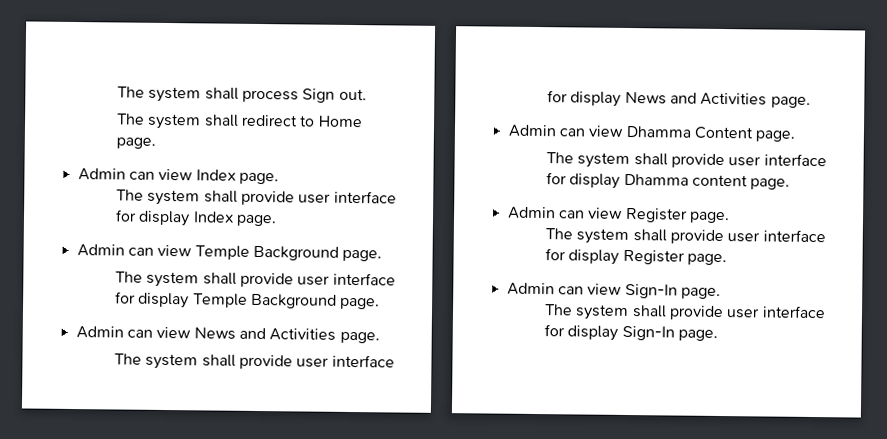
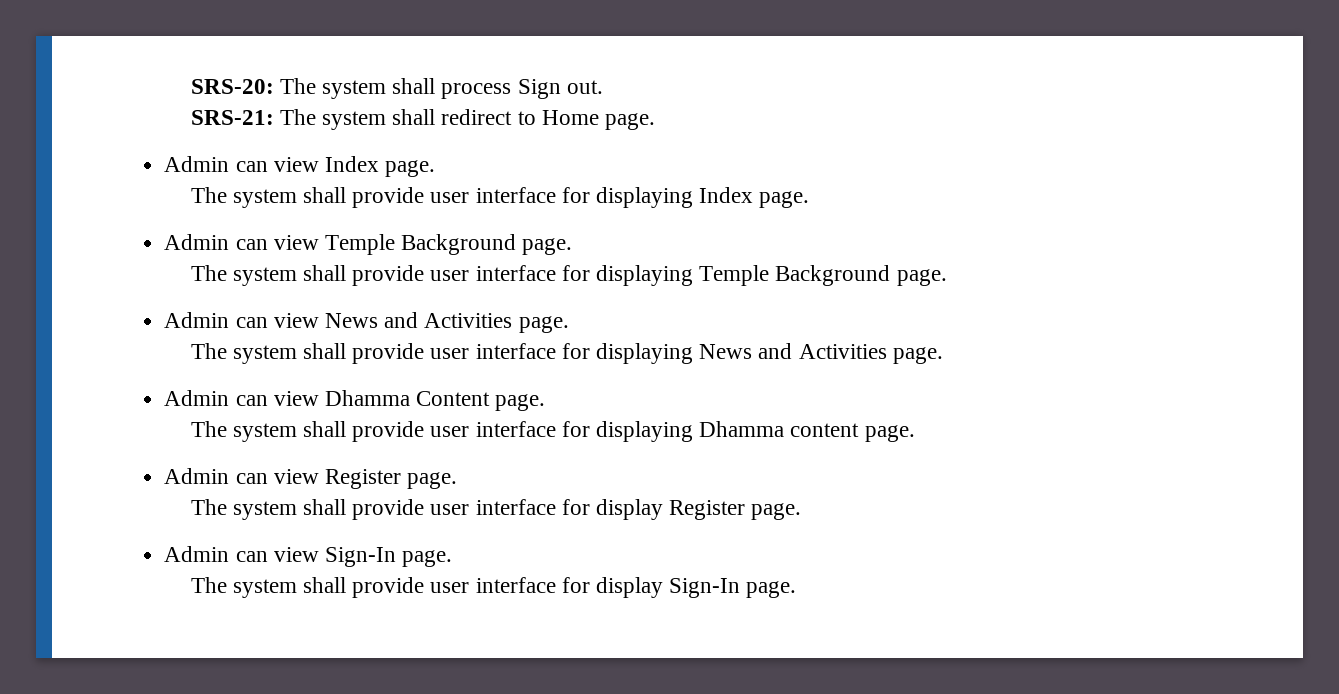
- The system shall process Sign out.
+ SRS-20: The system shall process Sign out.
- The system shall redirect to Home page.
+ SRS-21: The system shall redirect to Home page.
- The system shall provide user interface for display Index page.
+ The system shall provide user interface for displaying Index page.
- The system shall provide user interface for display Temple Background page.
+ The system shall provide user interface for displaying Temple Background page.
- The system shall provide user interface for display News and Activities page.
+ The system shall provide user interface for displaying News and Activities page.
- The system shall provide user interface for display Dhamma content page.
+ The system shall provide user interface for displaying Dhamma content page.

